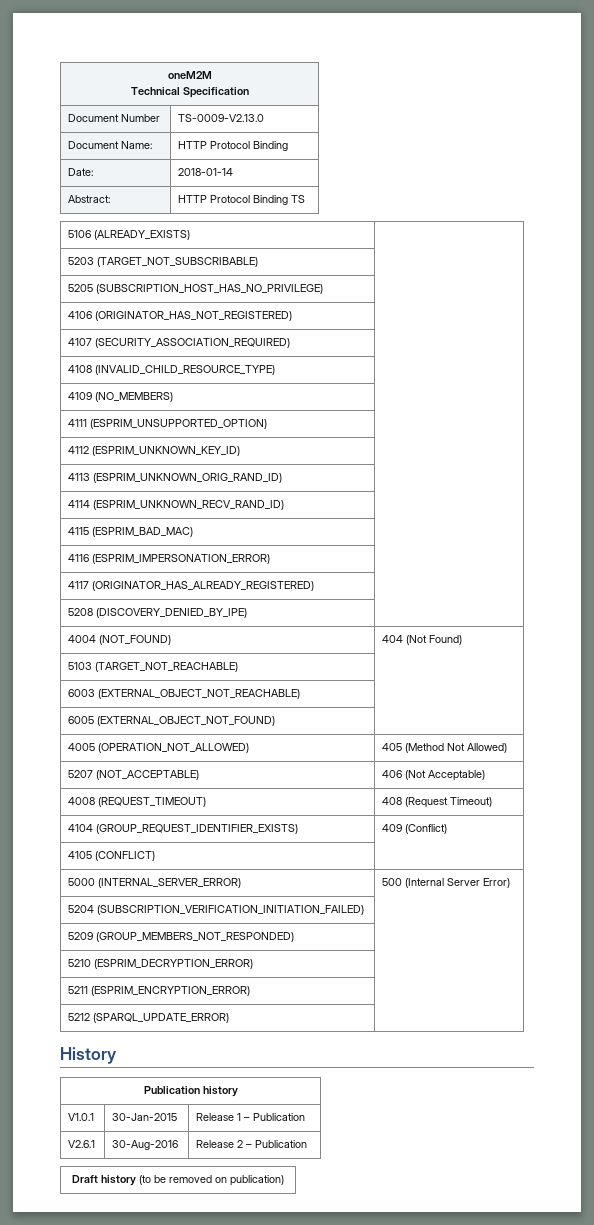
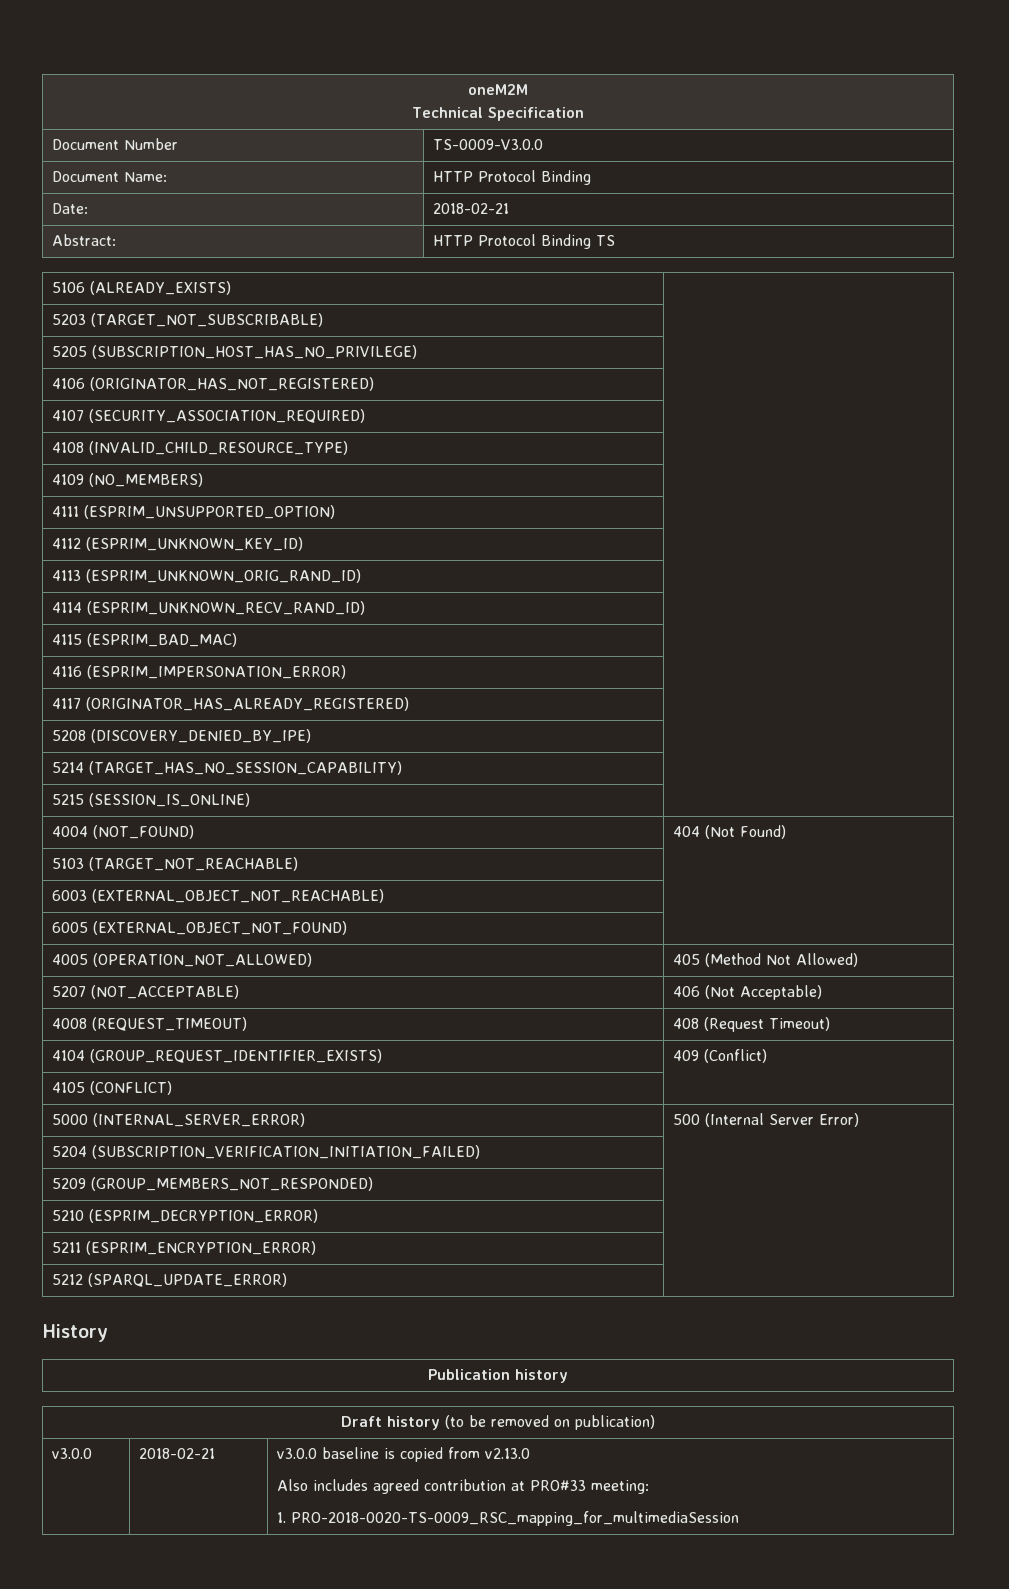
- Document Number | TS-0009-V2.13.0
+ Document Number | TS-0009-V3.0.0
- Date: | 2018-01-14
+ Date: | 2018-02-21
+ 5214 (TARGET_HAS_NO_SESSION_CAPABILITY) |
+ 5215 (SESSION_IS_ONLINE) |
- V1.0.1 | 30-Jan-2015 | Release 1 – Publication
- V2.6.1 | 30-Aug-2016 | Release 2 – Publication
+ v3.0.0 | 2018-02-21 | v3.0.0 baseline is copied from v2.13.0
+ Also includes agreed contribution at PRO#33 meeting:
+ 1. PRO-2018-0020-TS-0009_RSC_mapping_for_multimediaSession

